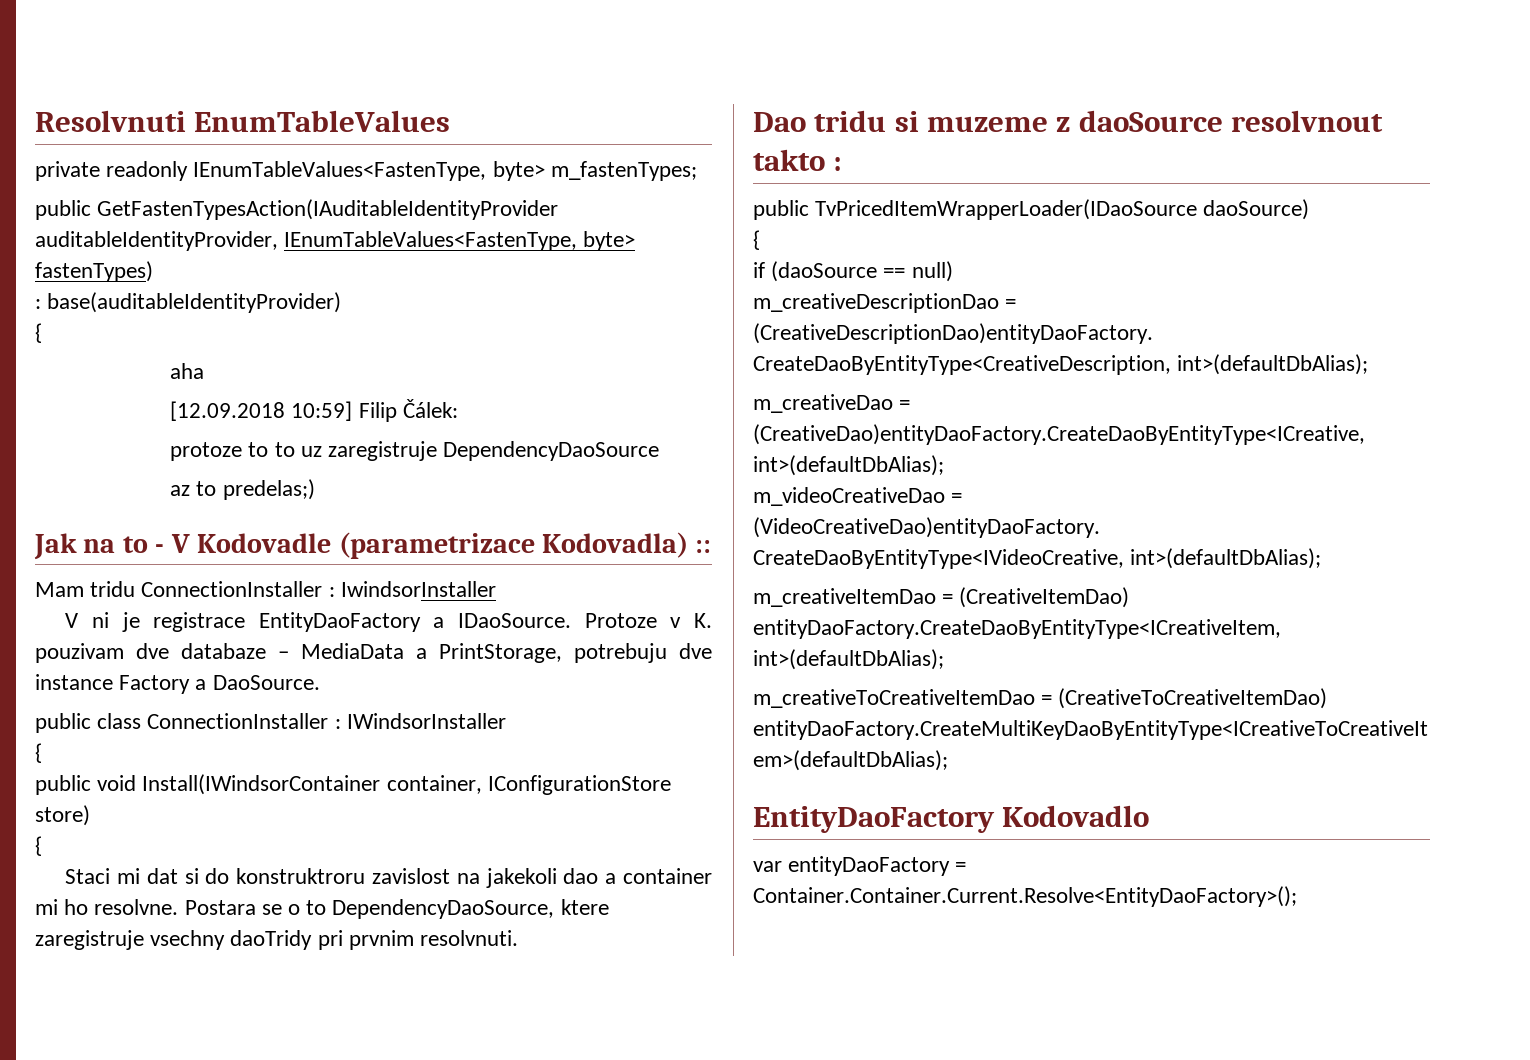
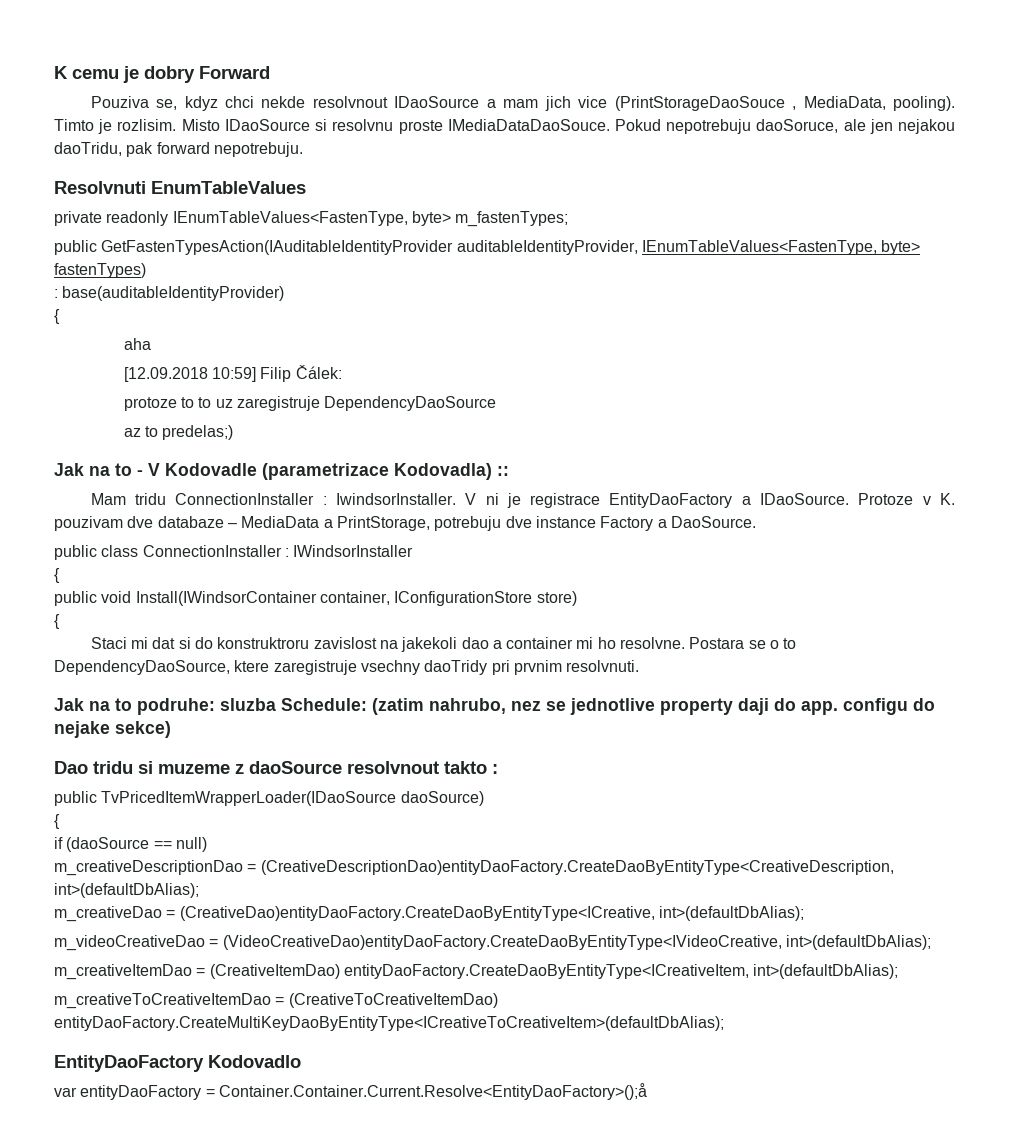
+ K cemu je dobry Forward
+ Pouziva se, kdyz chci nekde resolvnout IDaoSource a mam jich vice (PrintStorageDaoSouce , MediaData, pooling). Timto je rozlisim. Misto IDaoSource si resolvnu proste IMediaDataDaoSouce. Pokud nepotrebuju daoSoruce, ale jen nejakou daoTridu, pak forward nepotrebuju.
- Mam tridu ConnectionInstaller : IwindsorInstaller
- V ni je registrace EntityDaoFactory a IDaoSource.
+ Mam tridu ConnectionInstaller : IwindsorInstaller. V ni je registrace EntityDaoFactory a IDaoSource.
+ Jak na to podruhe: sluzba Schedule: (zatim nahrubo, nez se jednotlive property daji do app. configu do nejake sekce)
- var entityDaoFactory = Container.Container.Current.Resolve<EntityDaoFactory>();
+ var entityDaoFactory = Container.Container.Current.Resolve<EntityDaoFactory>();å

